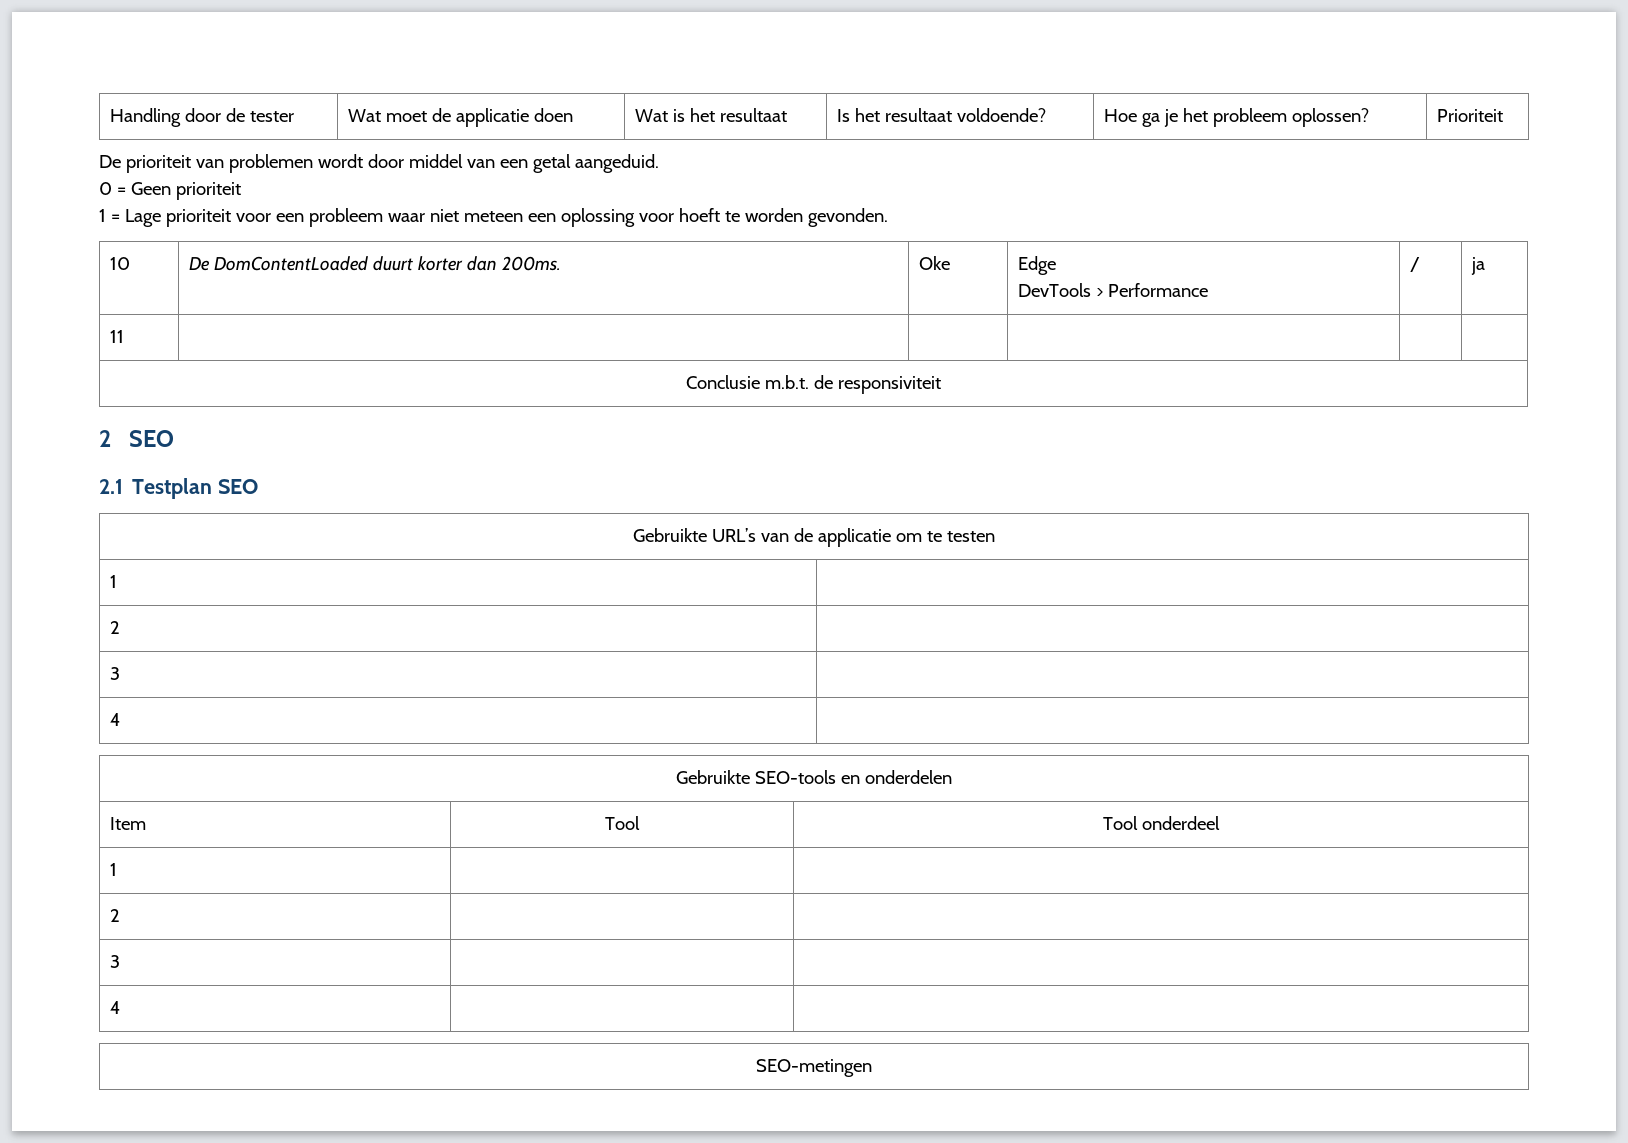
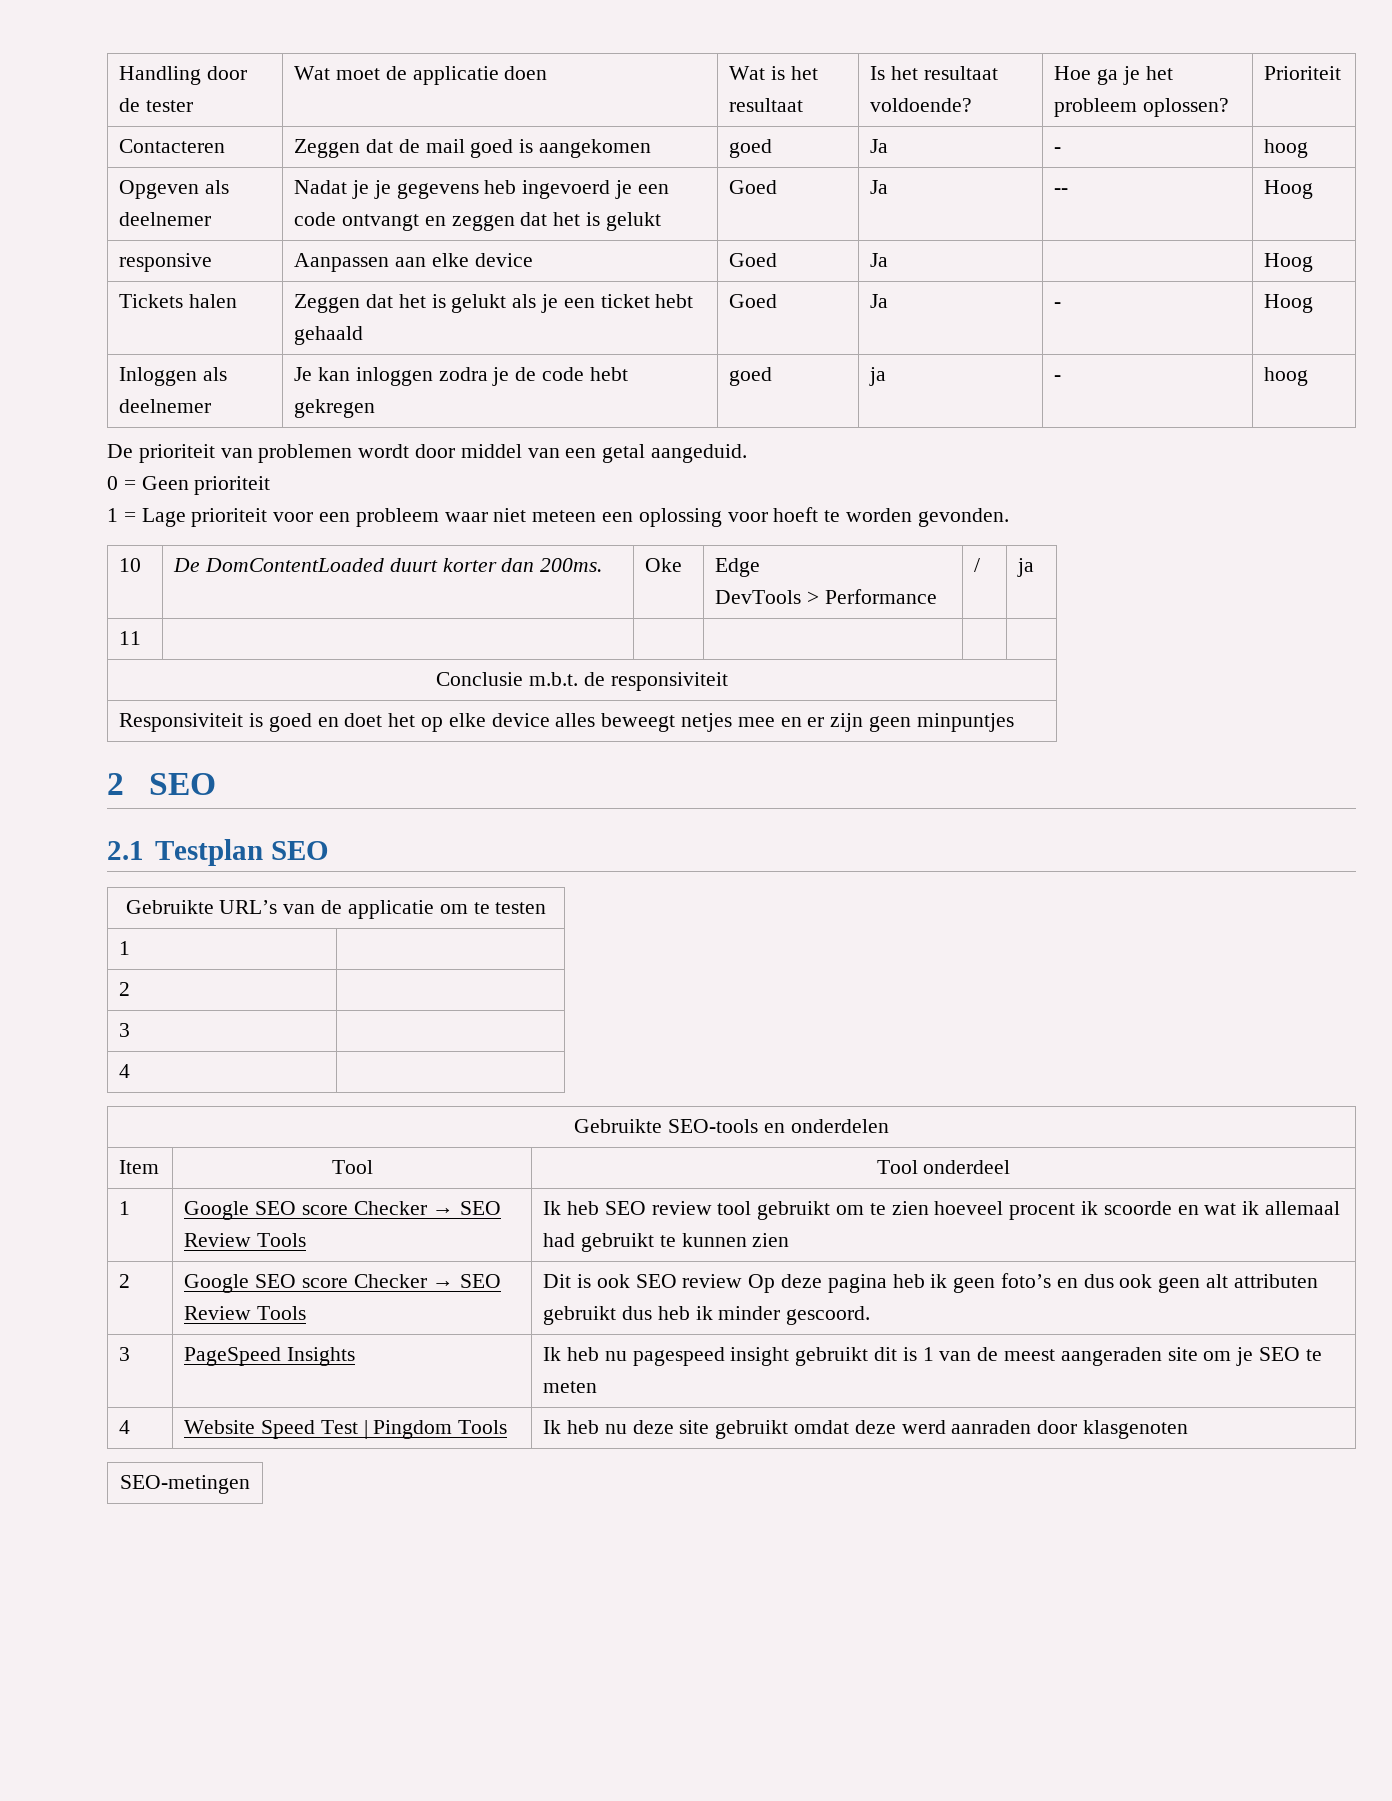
+ Contacteren | Zeggen dat de mail goed is aangekomen | goed | Ja | - | hoog
+ Opgeven als deelnemer | Nadat je je gegevens heb ingevoerd je een code ontvangt en zeggen dat het is gelukt | Goed | Ja | -- | Hoog
+ responsive | Aanpassen aan elke device | Goed | Ja | | Hoog
+ Tickets halen | Zeggen dat het is gelukt als je een ticket hebt gehaald | Goed | Ja | - | Hoog
+ Inloggen als deelnemer | Je kan inloggen zodra je de code hebt gekregen | goed | ja | - | hoog
+ Responsiviteit is goed en doet het op elke device alles beweegt netjes mee en er zijn geen minpuntjes
  Item | Tool | Tool onderdeel
- 1 | |
- 2 | |
- 3 | |
- 4 | |
+ 1 | Google SEO score Checker → SEO Review Tools | Ik heb SEO review tool gebruikt om te zien hoeveel procent ik scoorde en wat ik allemaal had gebruikt te kunnen zien
+ 2 | Google SEO score Checker → SEO Review Tools | Dit is ook SEO review Op deze pagina heb ik geen foto’s en dus ook geen alt attributen gebruikt dus heb ik minder gescoord.
+ 3 | PageSpeed Insights | Ik heb nu pagespeed insight gebruikt dit is 1 van de meest aangeraden site om je SEO te meten
+ 4 | Website Speed Test | Pingdom Tools | Ik heb nu deze site gebruikt omdat deze werd aanraden door klasgenoten

